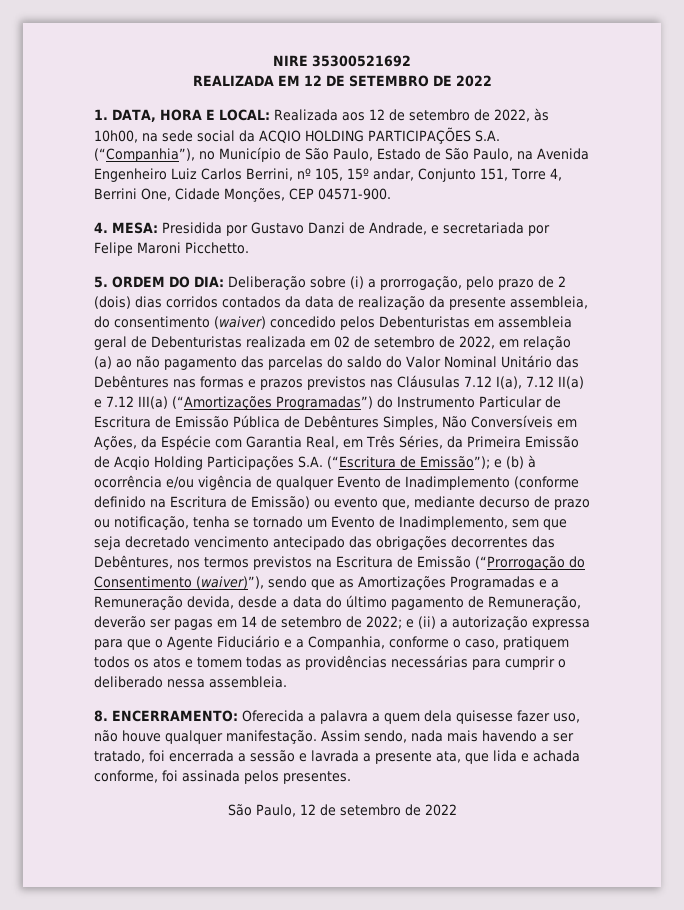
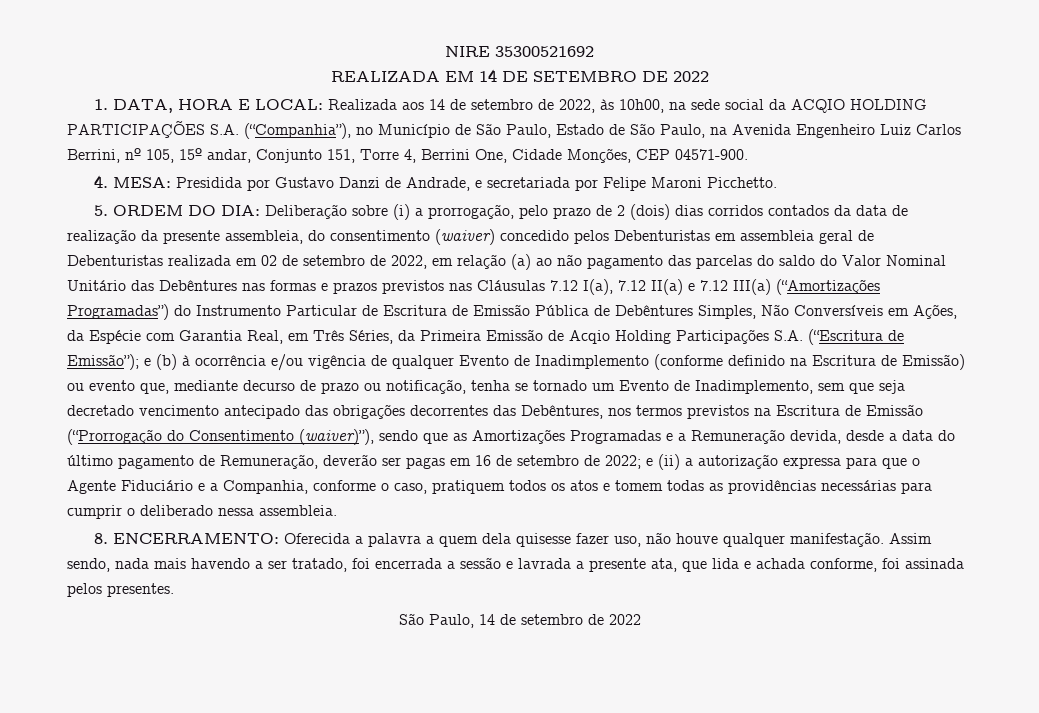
- REALIZADA EM 12 DE SETEMBRO DE 2022
+ REALIZADA EM 14 DE SETEMBRO DE 2022
- 1. DATA, HORA E LOCAL: Realizada aos 12 de setembro de 2022, às 10h00, na sede social da ACQIO HOLDING PARTICIPAÇÕES S.A. (“Companhia”), no Município de São Paulo, Estado de São Paulo, na Avenida Engenheiro Luiz Carlos Berrini, nº 105, 15º andar, Conjunto 151, Torre 4, Berrini One, Cidade Monções, CEP 04571-900.
+ 1. DATA, HORA E LOCAL: Realizada aos 14 de setembro de 2022, às 10h00, na sede social da ACQIO HOLDING PARTICIPAÇÕES S.A. (“Companhia”), no Município de São Paulo, Estado de São Paulo, na Avenida Engenheiro Luiz Carlos Berrini, nº 105, 15º andar, Conjunto 151, Torre 4, Berrini One, Cidade Monções, CEP 04571-900.
- e (b) à ocorrência e/ou vigência de qualquer Evento de Inadimplemento (conforme definido na Escritura de Emissão) ou evento que, mediante decurso de prazo ou notificação, tenha se tornado um Evento de Inadimplemento, sem que seja decretado vencimento antecipado das obrigações decorrentes das Debêntures, nos termos previstos na Escritura de Emissão (“Prorrogação do Consentimento (waiver)”), sendo que as Amortizações Programadas e a Remuneração devida, desde a data do último pagamento de Remuneração, deverão ser pagas em 14 de setembro de 2022;
+ e (b) à ocorrência e/ou vigência de qualquer Evento de Inadimplemento (conforme definido na Escritura de Emissão) ou evento que, mediante decurso de prazo ou notificação, tenha se tornado um Evento de Inadimplemento, sem que seja decretado vencimento antecipado das obrigações decorrentes das Debêntures, nos termos previstos na Escritura de Emissão (“Prorrogação do Consentimento (waiver)”), sendo que as Amortizações Programadas e a Remuneração devida, desde a data do último pagamento de Remuneração, deverão ser pagas em 16 de setembro de 2022;
- São Paulo, 12 de setembro de 2022
+ São Paulo, 14 de setembro de 2022

